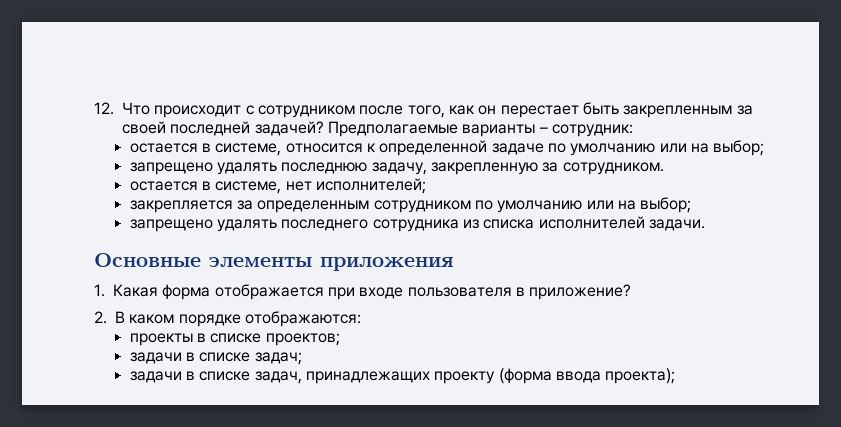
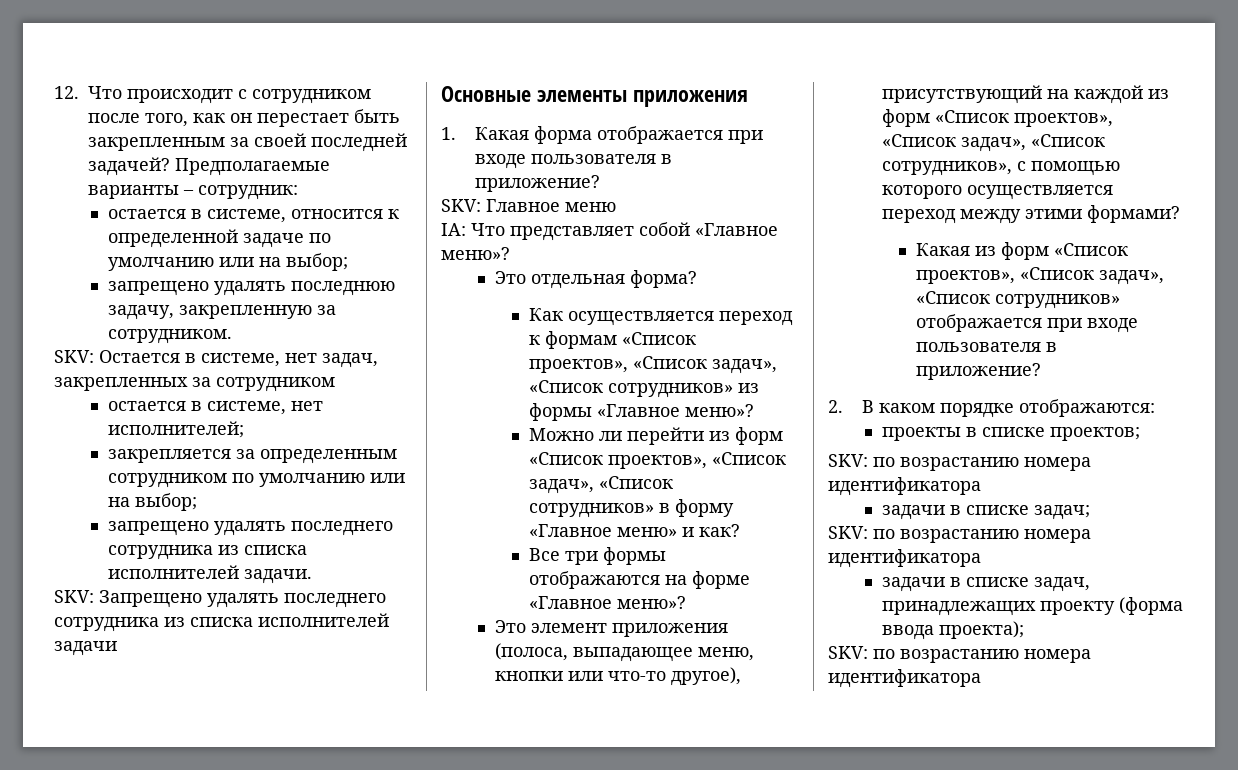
+ SKV: Остается в системе, нет задач, закрепленных за сотрудником
+ SKV: Запрещено удалять последнего сотрудника из списка исполнителей задачи
+ SKV: Главное меню
+ IA: Что представляет собой «Главное меню»?
+ Это отдельная форма?
+ Как осуществляется переход к формам «Список проектов», «Список задач», «Список сотрудников» из формы «Главное меню»?
+ Можно ли перейти из форм «Список проектов», «Список задач», «Список сотрудников» в форму «Главное меню» и как?
+ Все три формы отображаются на форме «Главное меню»?
+ Это элемент приложения (полоса, выпадающее меню, кнопки или что-то другое), присутствующий на каждой из форм «Список проектов», «Список задач», «Список сотрудников», с помощью которого осуществляется переход между этими формами?
+ Какая из форм «Список проектов», «Список задач», «Список сотрудников» отображается при входе пользователя в приложение?
  проекты в списке проектов;
+ SKV: по возрастанию номера идентификатора
  задачи в списке задач;
+ SKV: по возрастанию номера идентификатора
  задачи в списке задач, принадлежащих проекту (форма ввода проекта);
+ SKV: по возрастанию номера идентификатора

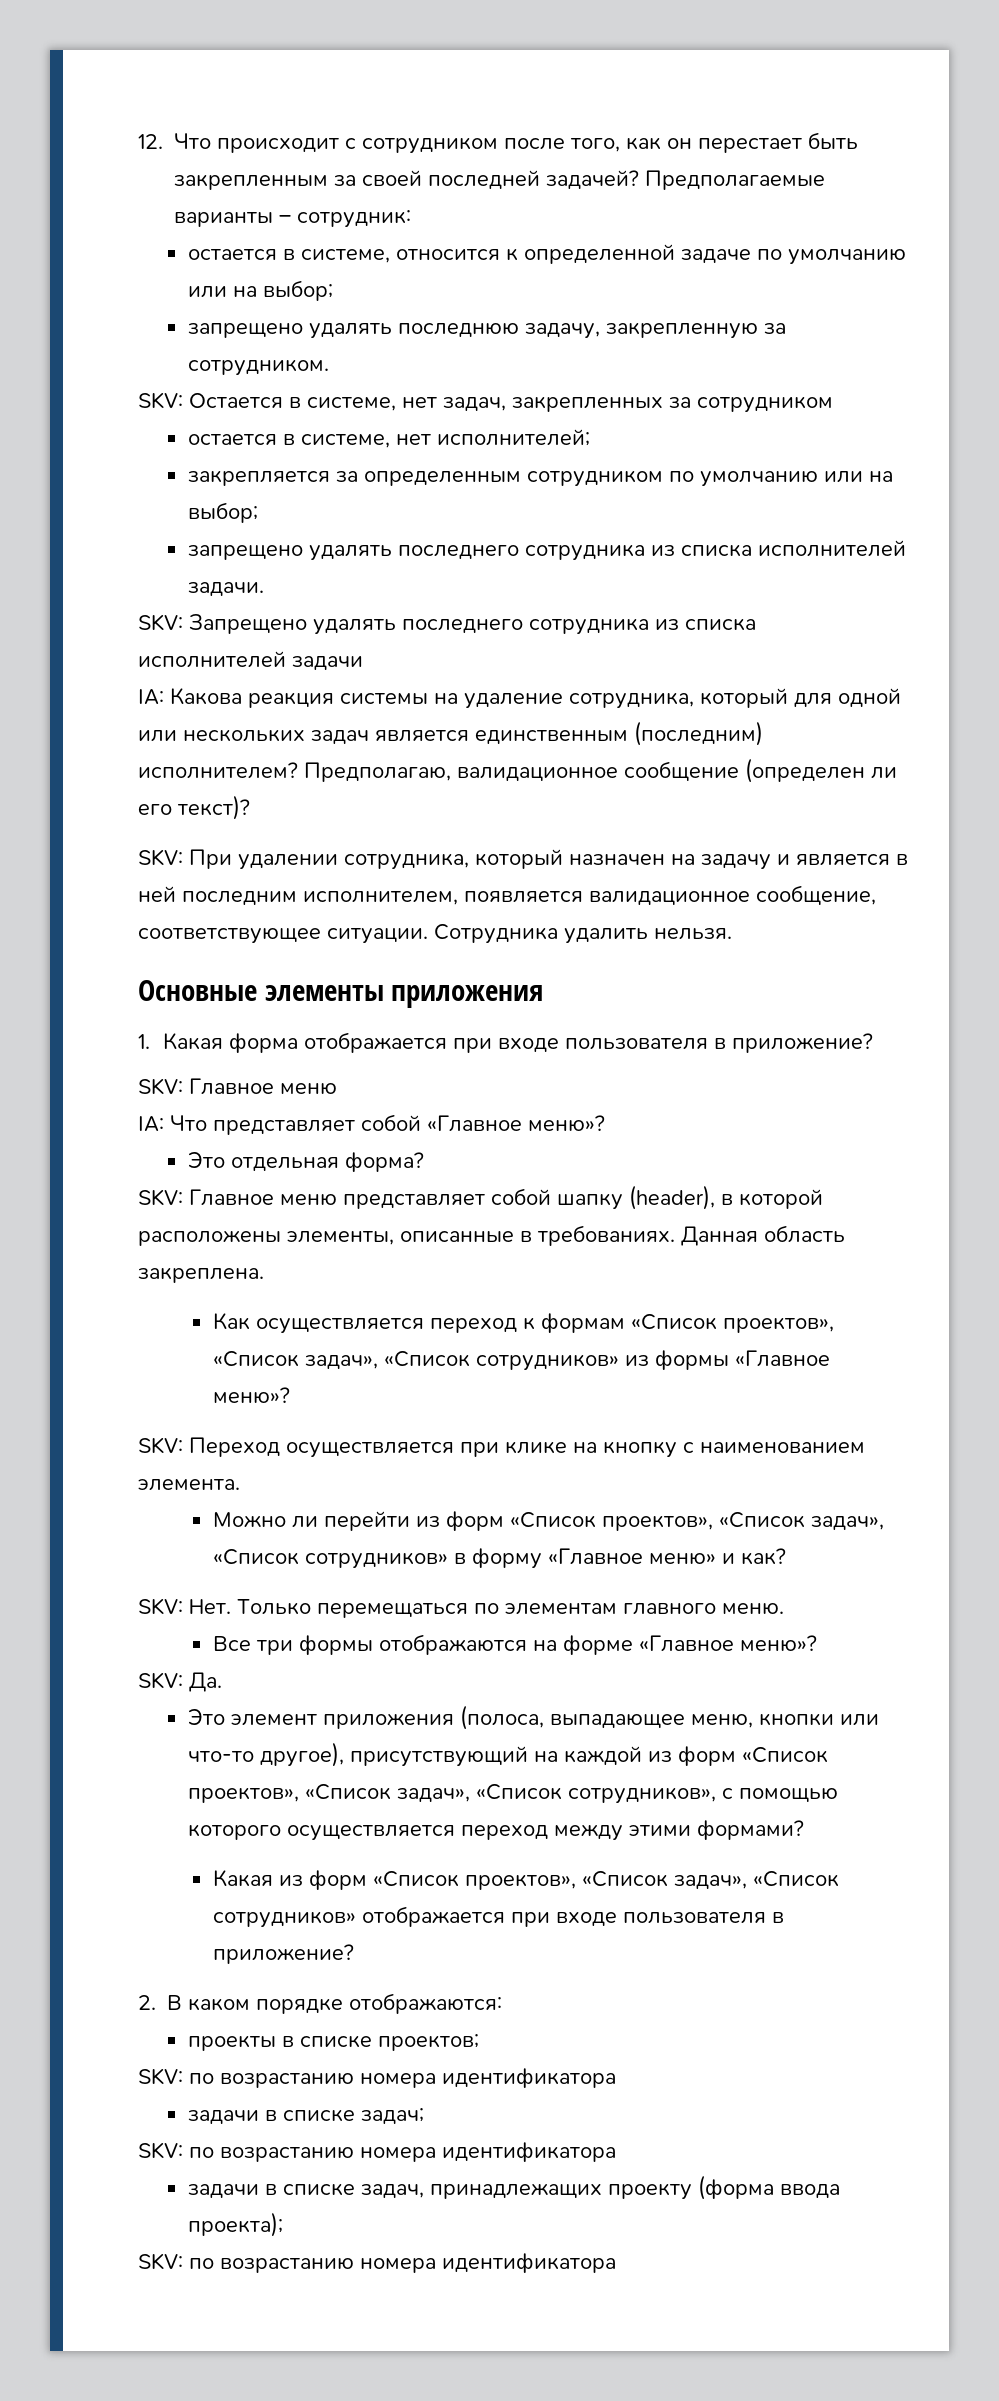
+ IA: Какова реакция системы на удаление сотрудника, который для одной или нескольких задач является единственным (последним) исполнителем? Предполагаю, валидационное сообщение (определен ли его текст)?
+ SKV: При удалении сотрудника, который назначен на задачу и является в ней последним исполнителем, появляется валидационное сообщение, соответствующее ситуации. Сотрудника удалить нельзя.
+ SKV: Главное меню представляет собой шапку (header), в которой расположены элементы, описанные в требованиях. Данная область закреплена.
+ SKV: Переход осуществляется при клике на кнопку с наименованием элемента.
+ SKV: Нет. Только перемещаться по элементам главного меню.
+ SKV: Да.

